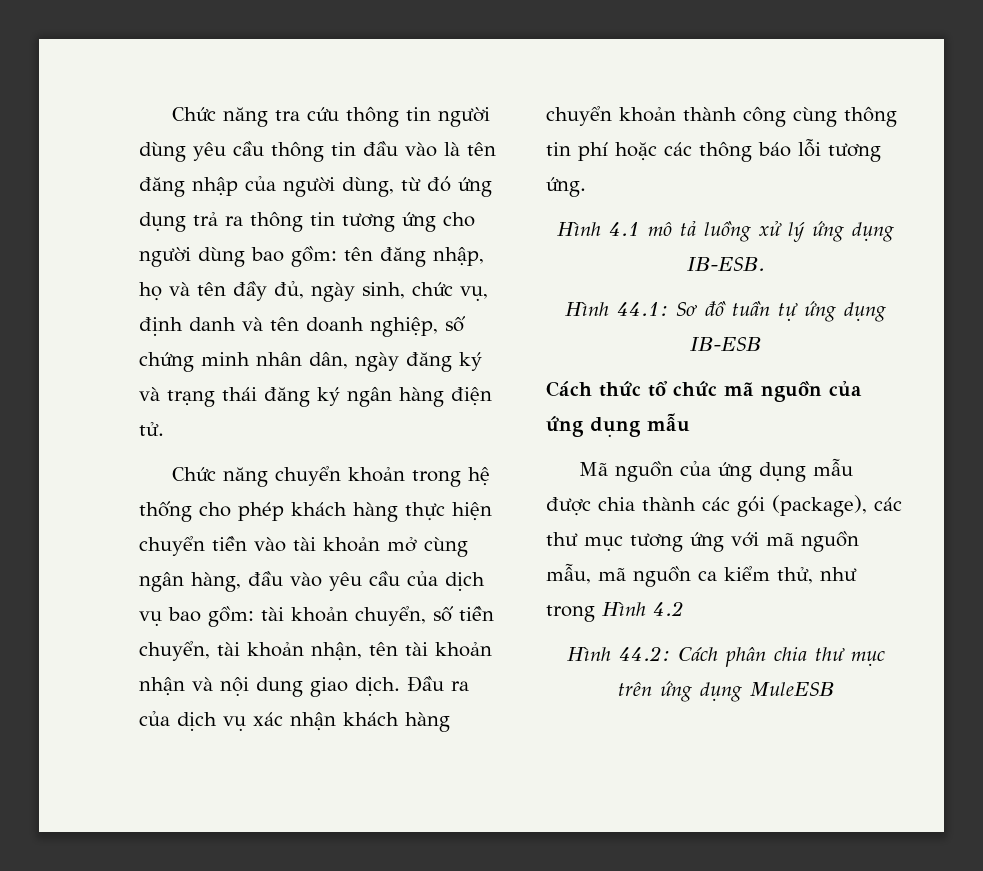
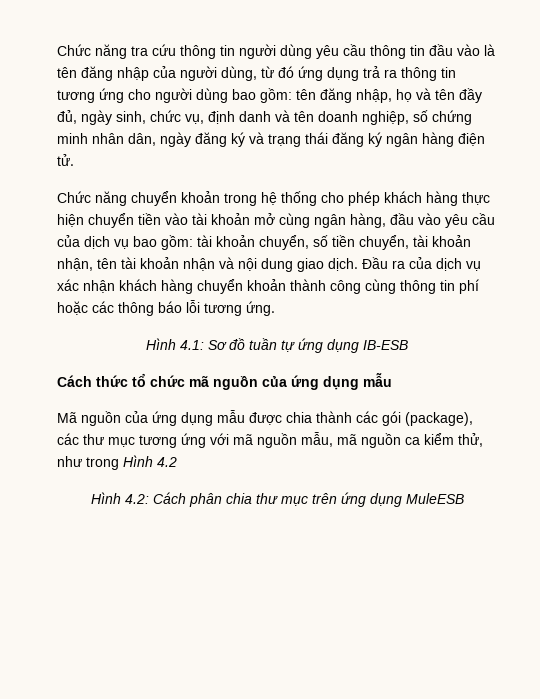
- Hình 4.1 mô tả luồng xử lý ứng dụng IB-ESB.
- Hình 44.1: Sơ đồ tuần tự ứng dụng IB-ESB
+ Hình 4.1: Sơ đồ tuần tự ứng dụng IB-ESB
- Hình 44.2: Cách phân chia thư mục trên ứng dụng MuleESB
+ Hình 4.2: Cách phân chia thư mục trên ứng dụng MuleESB

